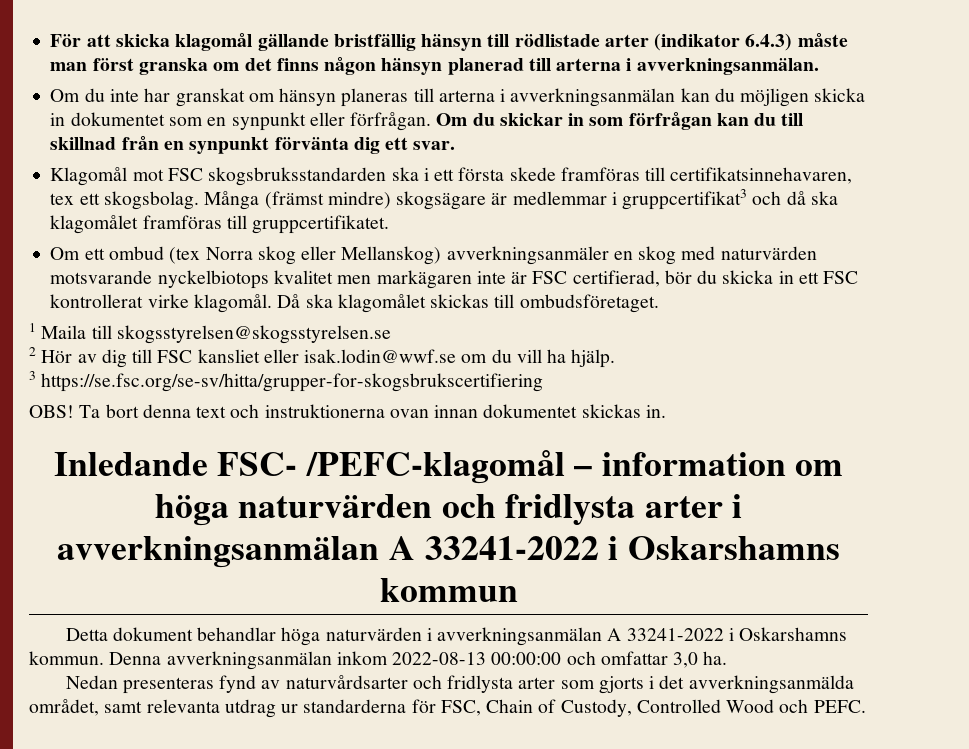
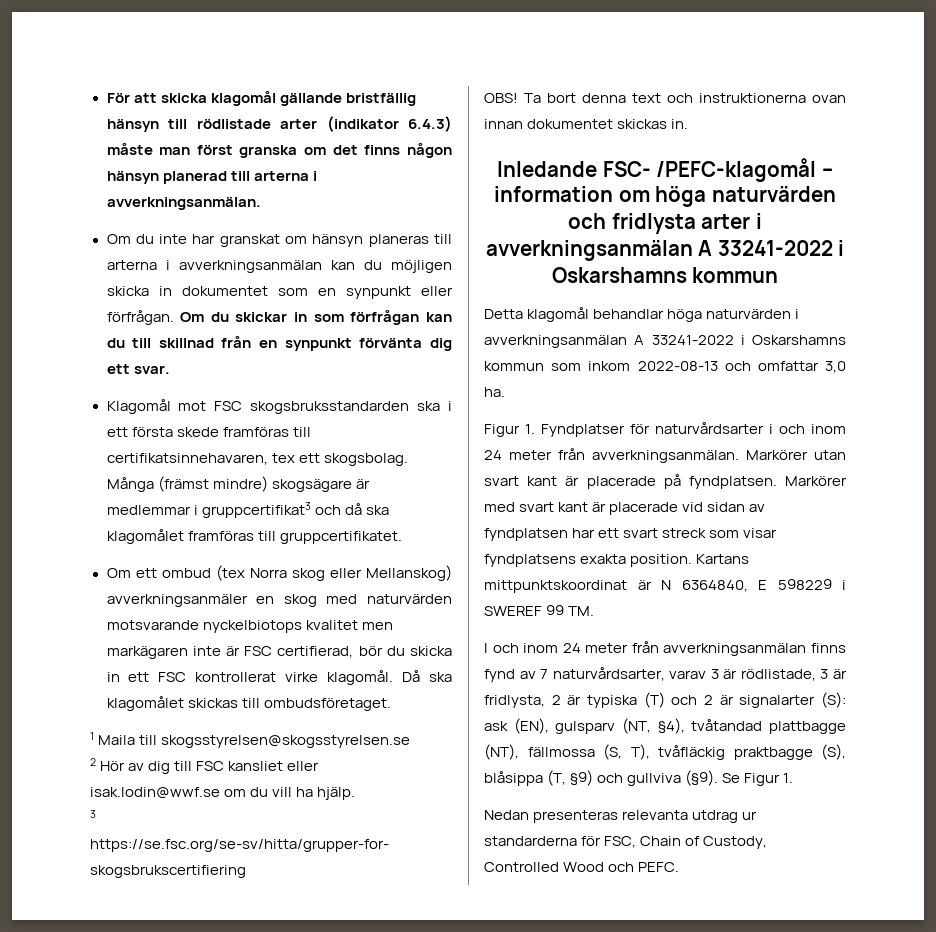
- Detta dokument behandlar höga naturvärden i avverkningsanmälan A 33241-2022 i Oskarshamns kommun. Denna avverkningsanmälan inkom 2022-08-13 00:00:00 och omfattar 3,0 ha.
+ Detta klagomål behandlar höga naturvärden i avverkningsanmälan A 33241-2022 i Oskarshamns kommun som inkom 2022-08-13 och omfattar 3,0 ha.
- Nedan presenteras fynd av naturvårdsarter och fridlysta arter som gjorts i det avverkningsanmälda området, samt relevanta utdrag ur standarderna för FSC, Chain of Custody, Controlled Wood och PEFC.
+ Figur 1. Fyndplatser för naturvårdsarter i och inom 24 meter från avverkningsanmälan. Markörer utan svart kant är placerade på fyndplatsen. Markörer med svart kant är placerade vid sidan av fyndplatsen har ett svart streck som visar fyndplatsens exakta position. Kartans mittpunktskoordinat är N 6364840, E 598229 i SWEREF 99 TM.
+ I och inom 24 meter från avverkningsanmälan finns fynd av 7 naturvårdsarter, varav 3 är rödlistade, 3 är fridlysta, 2 är typiska (T) och 2 är signalarter (S): ask (EN), gulsparv (NT, §4), tvåtandad plattbagge (NT), fällmossa (S, T), tvåfläckig praktbagge (S), blåsippa (T, §9) och gullviva (§9). Se Figur 1.
+ Nedan presenteras relevanta utdrag ur standarderna för FSC, Chain of Custody, Controlled Wood och PEFC.

